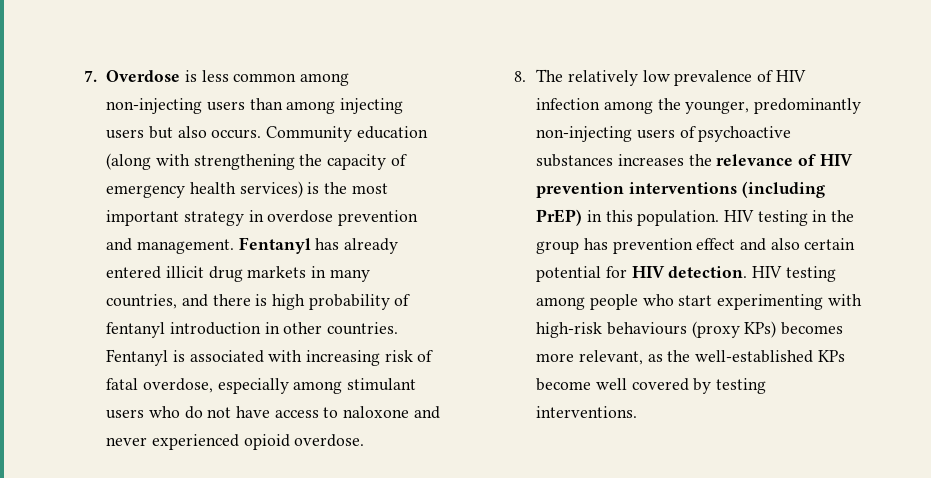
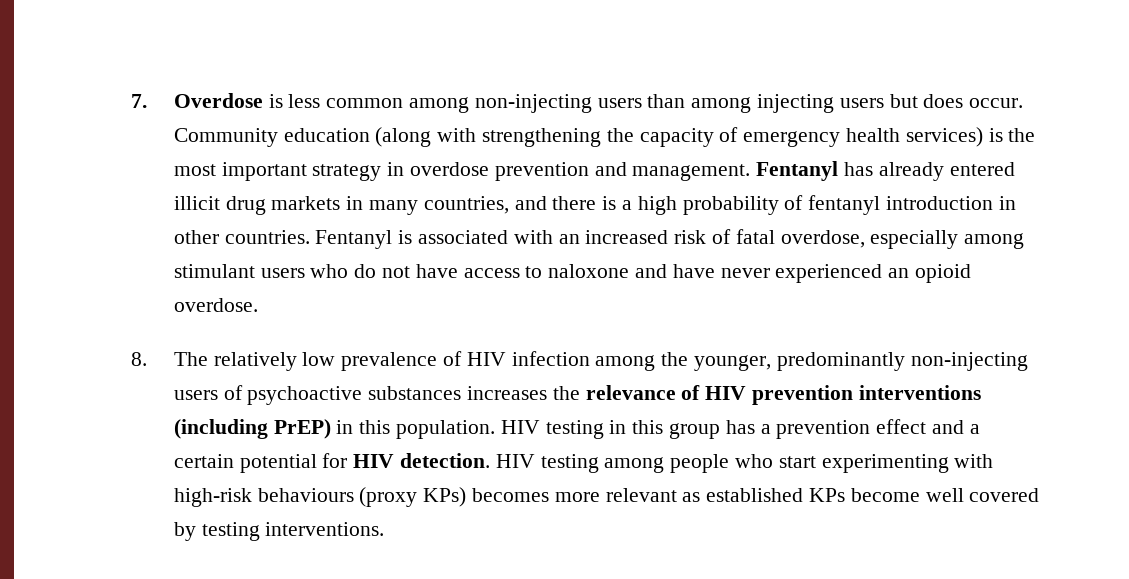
- 7. Overdose is less common among non-injecting users than among injecting users but also occurs.
+ 7. Overdose is less common among non-injecting users than among injecting users but does occur.
- Fentanyl has already entered illicit drug markets in many countries, and there is high probability of fentanyl introduction in other countries.
+ Fentanyl has already entered illicit drug markets in many countries, and there is a high probability of fentanyl introduction in other countries.
- Fentanyl is associated with increasing risk of fatal overdose, especially among stimulant users who do not have access to naloxone and never experienced opioid overdose.
+ Fentanyl is associated with an increased risk of fatal overdose, especially among stimulant users who do not have access to naloxone and have never experienced an opioid overdose.
- HIV testing in the group has prevention effect and also certain potential for HIV detection.
+ HIV testing in this group has a prevention effect and a certain potential for HIV detection.
- HIV testing among people who start experimenting with high-risk behaviours (proxy KPs) becomes more relevant, as the well-established KPs become well covered by testing interventions.
+ HIV testing among people who start experimenting with high-risk behaviours (proxy KPs) becomes more relevant as established KPs become well covered by testing interventions.

